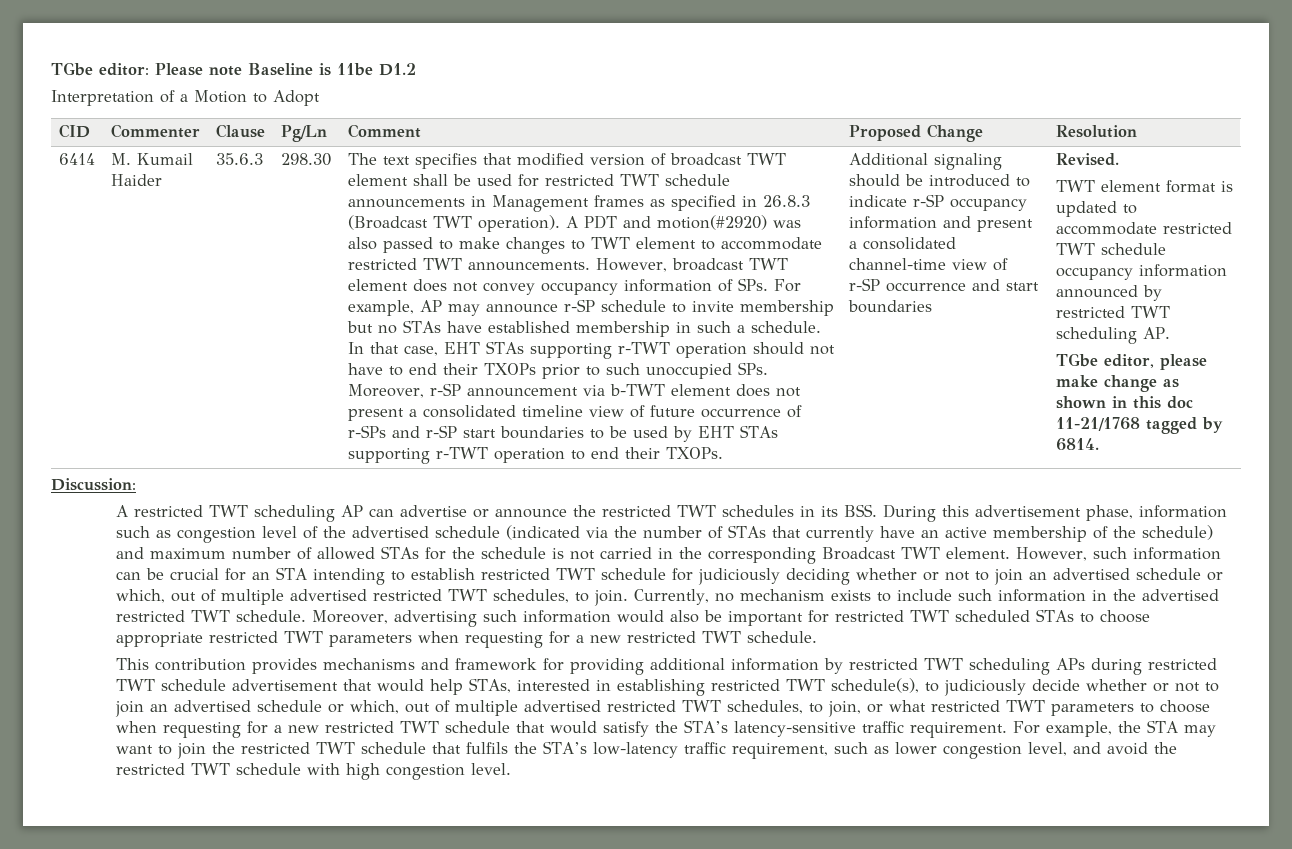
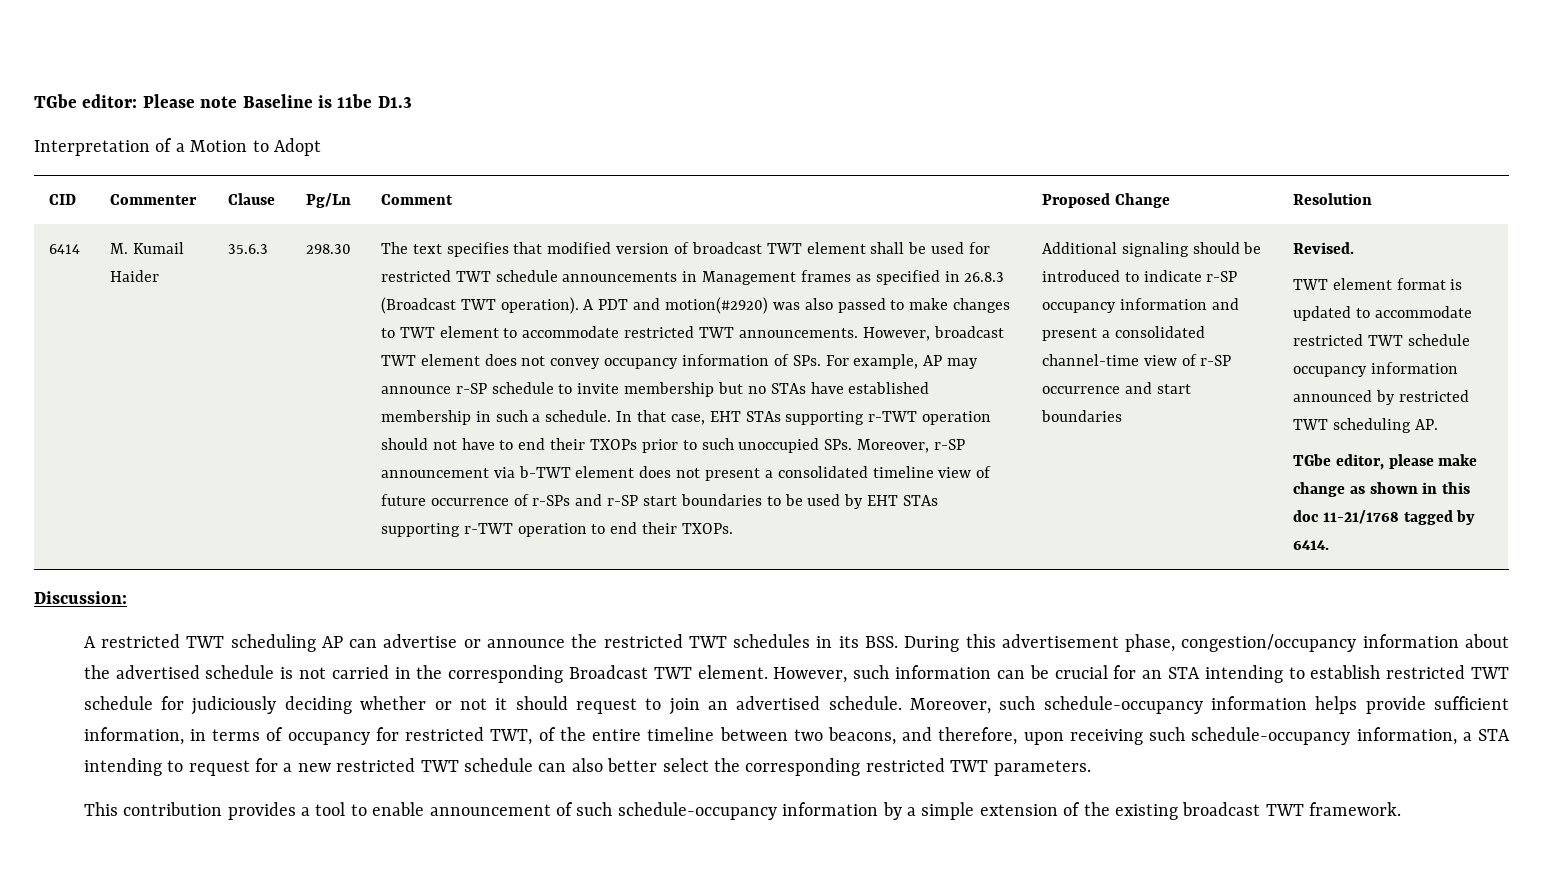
- TGbe editor: Please note Baseline is 11be D1.2
+ TGbe editor: Please note Baseline is 11be D1.3
- TGbe editor, please make change as shown in this doc 11-21/1768 tagged by 6814.
+ TGbe editor, please make change as shown in this doc 11-21/1768 tagged by 6414.
- A restricted TWT scheduling AP can advertise or announce the restricted TWT schedules in its BSS. During this advertisement phase, information such as congestion level of the advertised schedule (indicated via the number of STAs that currently have an active membership of the schedule) and maximum number of allowed STAs for the schedule is not carried in the corresponding Broadcast TWT element.
+ A restricted TWT scheduling AP can advertise or announce the restricted TWT schedules in its BSS. During this advertisement phase, congestion/occupancy information about the advertised schedule is not carried in the corresponding Broadcast TWT element.
- However, such information can be crucial for an STA intending to establish restricted TWT schedule for judiciously deciding whether or not to join an advertised schedule or which, out of multiple advertised restricted TWT schedules, to join. Currently, no mechanism exists to include such information in the advertised restricted TWT schedule. Moreover, advertising such information would also be important for restricted TWT scheduled STAs to choose appropriate restricted TWT parameters when requesting for a new restricted TWT schedule.
- This contribution provides mechanisms and framework for providing additional information by restricted TWT scheduling APs during restricted TWT schedule advertisement that would help STAs, interested in establishing restricted TWT schedule(s), to judiciously decide whether or not to join an advertised schedule or which, out of multiple advertised restricted TWT schedules, to join, or what restricted TWT parameters to choose when requesting for a new restricted TWT schedule that would satisfy the STA’s latency-sensitive traffic requirement. For example, the STA may want to join the restricted TWT schedule that fulfils the STA’s low-latency traffic requirement, such as lower congestion level, and avoid the restricted TWT schedule with high congestion level.
+ However, such information can be crucial for an STA intending to establish restricted TWT schedule for judiciously deciding whether or not it should request to join an advertised schedule. Moreover, such schedule-occupancy information helps provide sufficient information, in terms of occupancy for restricted TWT, of the entire timeline between two beacons, and therefore, upon receiving such schedule-occupancy information, a STA intending to request for a new restricted TWT schedule can also better select the corresponding restricted TWT parameters.
+ This contribution provides a tool to enable announcement of such schedule-occupancy information by a simple extension of the existing broadcast TWT framework.

